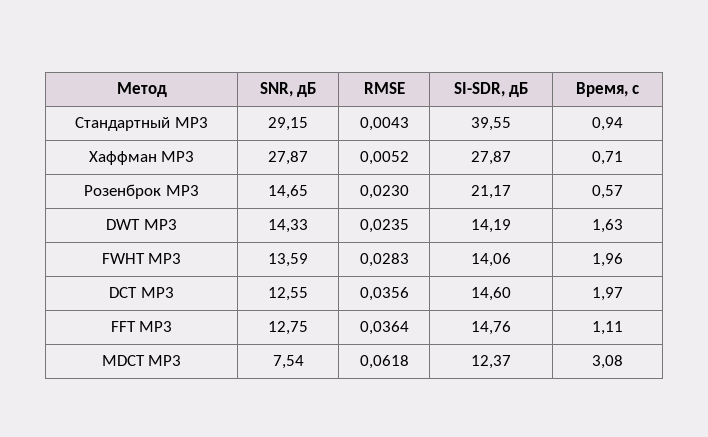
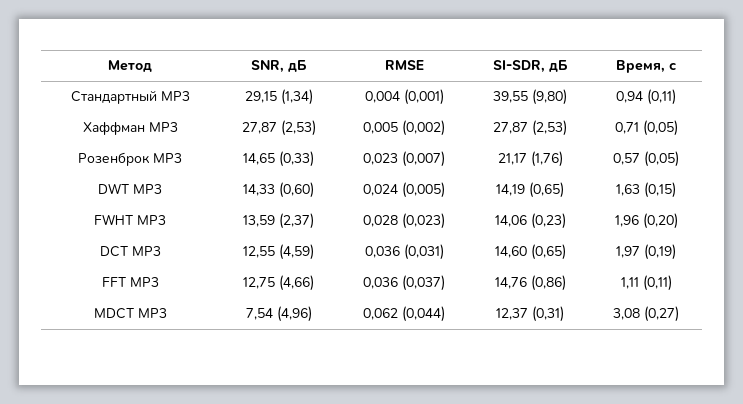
- Стандартный MP3 | 29,15 | 0,0043 | 39,55 | 0,94
+ Стандартный MP3 | 29,15 (1,34) | 0,004 (0,001) | 39,55 (9,80) | 0,94 (0,11)
- Хаффман MP3 | 27,87 | 0,0052 | 27,87 | 0,71
+ Хаффман MP3 | 27,87 (2,53) | 0,005 (0,002) | 27,87 (2,53) | 0,71 (0,05)
- Розенброк MP3 | 14,65 | 0,0230 | 21,17 | 0,57
+ Розенброк MP3 | 14,65 (0,33) | 0,023 (0,007) | 21,17 (1,76) | 0,57 (0,05)
- DWT MP3 | 14,33 | 0,0235 | 14,19 | 1,63
+ DWT MP3 | 14,33 (0,60) | 0,024 (0,005) | 14,19 (0,65) | 1,63 (0,15)
- FWHT MP3 | 13,59 | 0,0283 | 14,06 | 1,96
+ FWHT MP3 | 13,59 (2,37) | 0,028 (0,023) | 14,06 (0,23) | 1,96 (0,20)
- DCT MP3 | 12,55 | 0,0356 | 14,60 | 1,97
+ DCT MP3 | 12,55 (4,59) | 0,036 (0,031) | 14,60 (0,65) | 1,97 (0,19)
- FFT MP3 | 12,75 | 0,0364 | 14,76 | 1,11
+ FFT MP3 | 12,75 (4,66) | 0,036 (0,037) | 14,76 (0,86) | 1,11 (0,11)
- MDCT MP3 | 7,54 | 0,0618 | 12,37 | 3,08
+ MDCT MP3 | 7,54 (4,96) | 0,062 (0,044) | 12,37 (0,31) | 3,08 (0,27)

